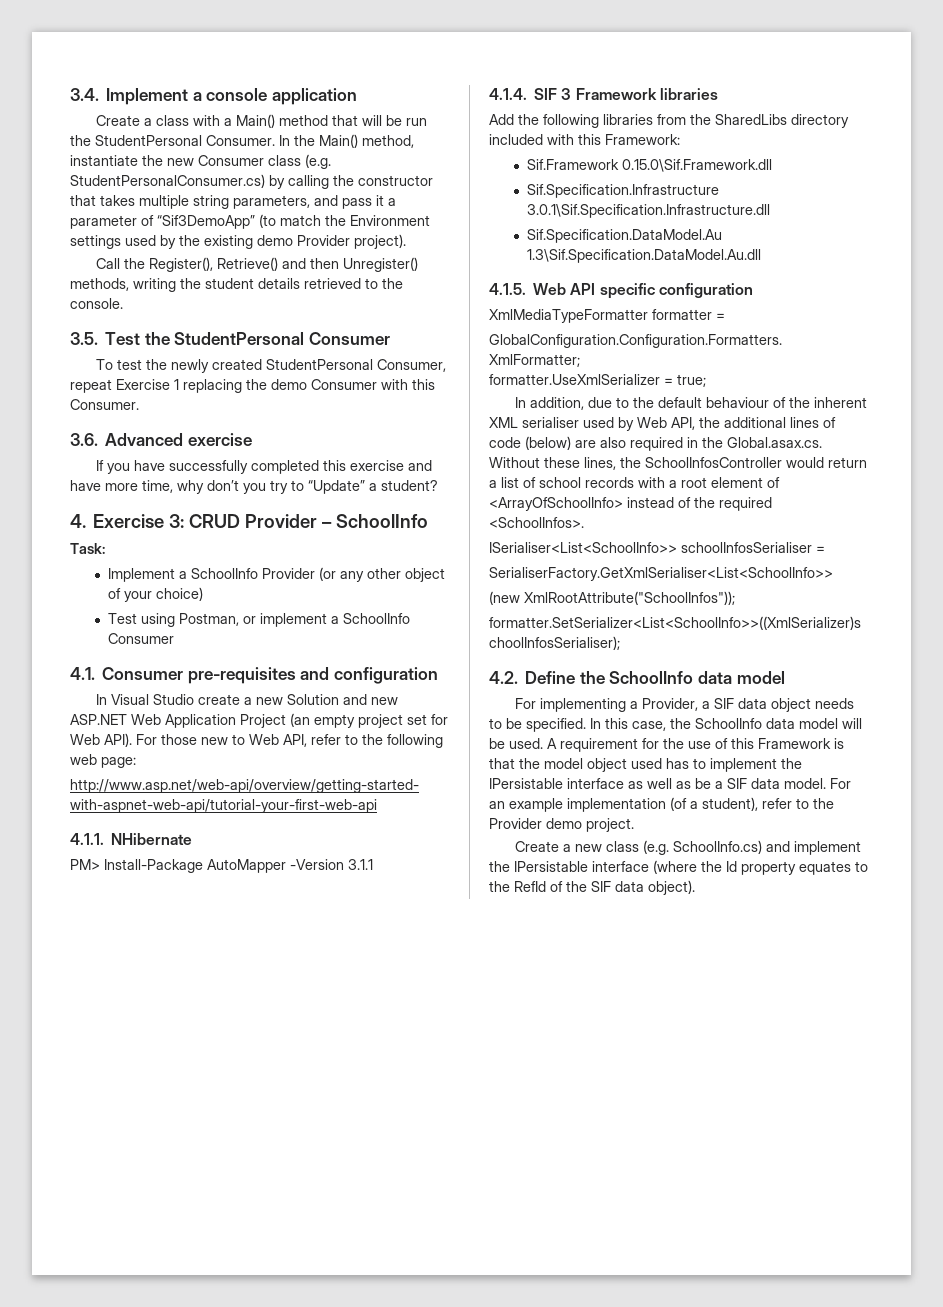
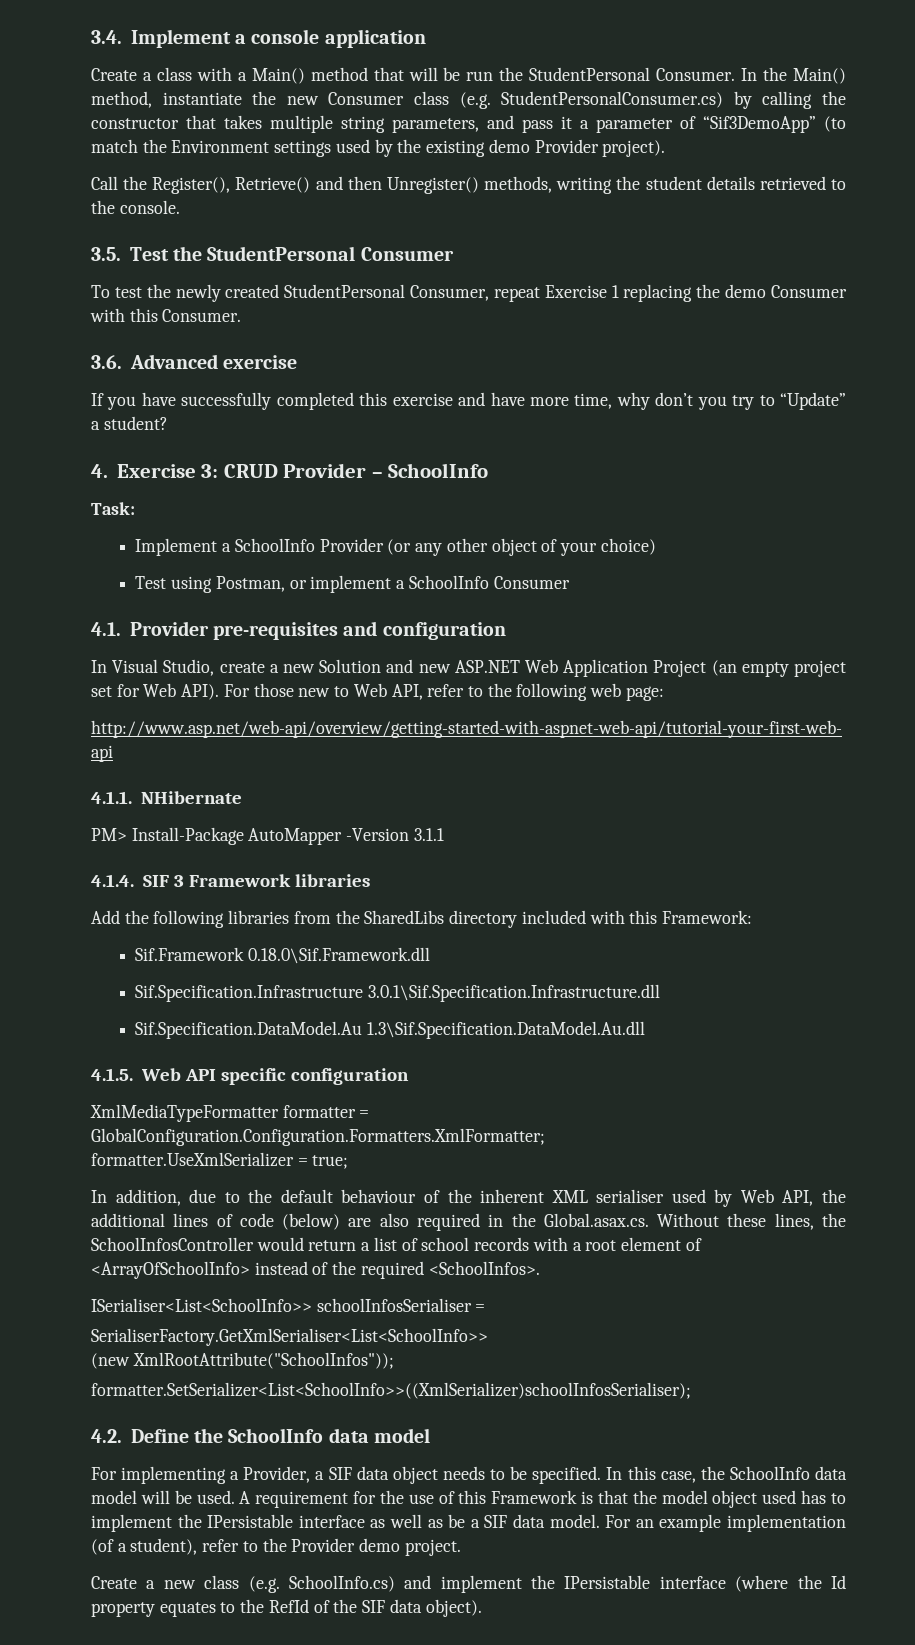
- 4.1. Consumer pre-requisites and configuration
+ 4.1. Provider pre-requisites and configuration
- In Visual Studio create a new Solution and new ASP.NET Web Application Project (an empty project set for Web API).
+ In Visual Studio, create a new Solution and new ASP.NET Web Application Project (an empty project set for Web API).
- Sif.Framework 0.15.0\Sif.Framework.dll
+ Sif.Framework 0.18.0\Sif.Framework.dll

